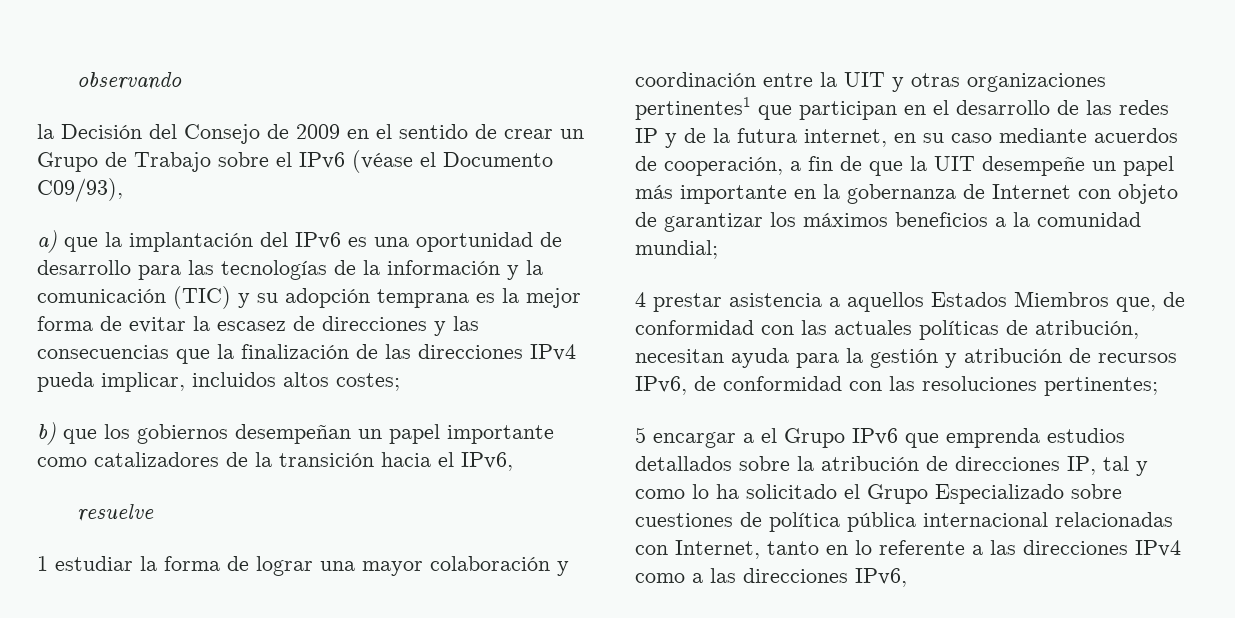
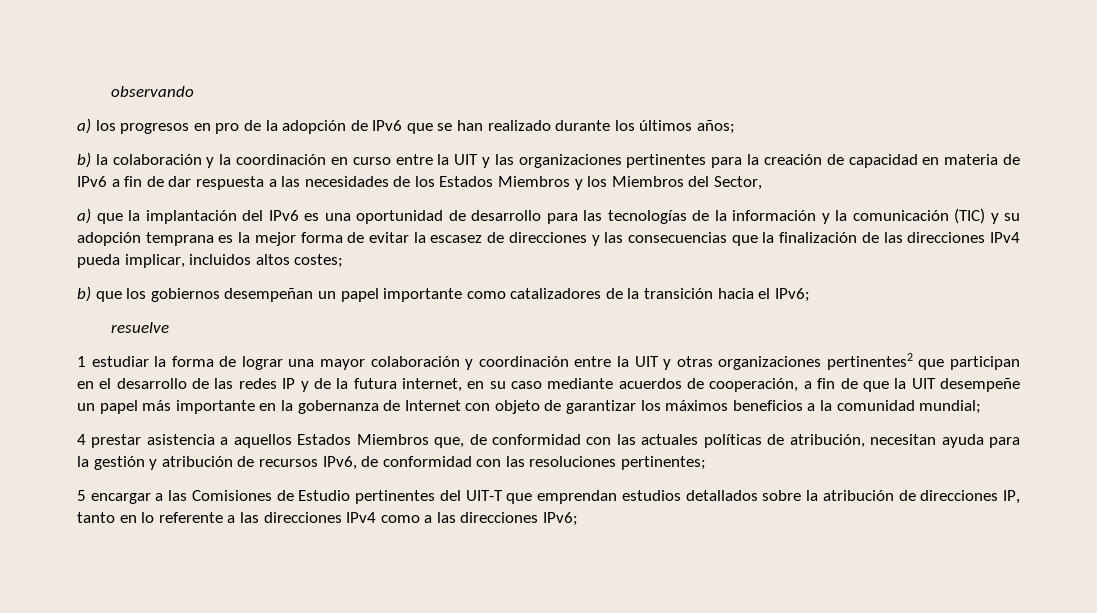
- la Decisión del Consejo de 2009 en el sentido de crear un Grupo de Trabajo sobre el IPv6 (véase el Documento C09/93),
+ a) los progresos en pro de la adopción de IPv6 que se han realizado durante los últimos años;
+ b) la colaboración y la coordinación en curso entre la UIT y las organizaciones pertinentes para la creación de capacidad en materia de IPv6 a fin de dar respuesta a las necesidades de los Estados Miembros y los Miembros del Sector,
- b) que los gobiernos desempeñan un papel importante como catalizadores de la transición hacia el IPv6,
+ b) que los gobiernos desempeñan un papel importante como catalizadores de la transición hacia el IPv6;
- 1 estudiar la forma de lograr una mayor colaboración y coordinación entre la UIT y otras organizaciones pertinentes1 que participan en el desarrollo de las redes IP y de la futura internet, en su caso mediante acuerdos de cooperación, a fin de que la UIT desempeñe un papel más importante en la gobernanza de Internet con objeto de garantizar los máximos beneficios a la comunidad mundial;
+ 1 estudiar la forma de lograr una mayor colaboración y coordinación entre la UIT y otras organizaciones pertinentes2 que participan en el desarrollo de las redes IP y de la futura internet, en su caso mediante acuerdos de cooperación, a fin de que la UIT desempeñe un papel más importante en la gobernanza de Internet con objeto de garantizar los máximos beneficios a la comunidad mundial;
- 5 encargar a el Grupo IPv6 que emprenda estudios detallados sobre la atribución de direcciones IP, tal y como lo ha solicitado el Grupo Especializado sobre cuestiones de política pública internacional relacionadas con Internet, tanto en lo referente a las direcciones IPv4 como a las direcciones IPv6,
+ 5 encargar a las Comisiones de Estudio pertinentes del UIT-T que emprendan estudios detallados sobre la atribución de direcciones IP, tanto en lo referente a las direcciones IPv4 como a las direcciones IPv6;

